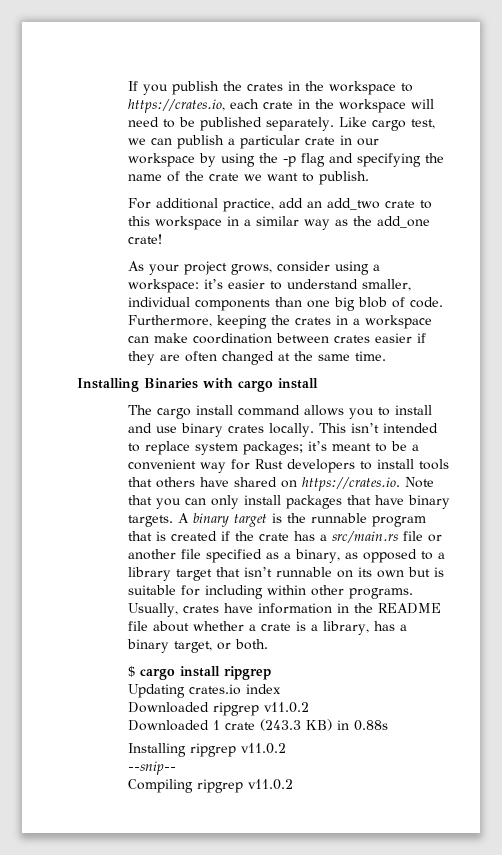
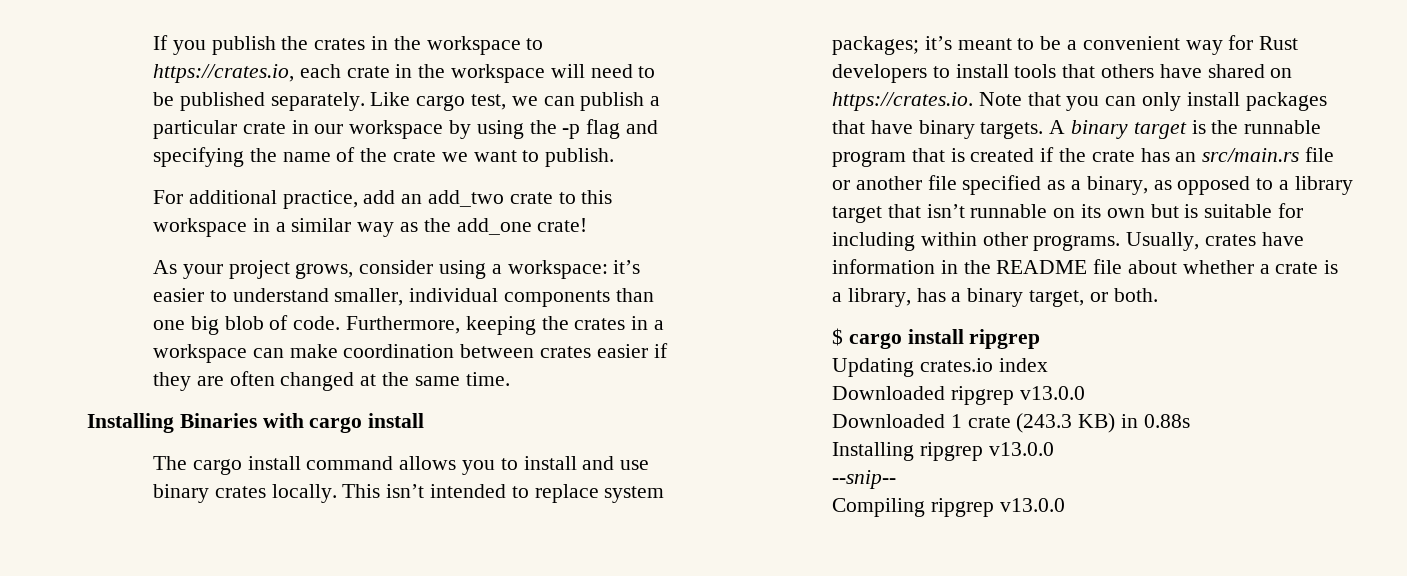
- A binary target is the runnable program that is created if the crate has a src/main.rs file or another file specified as a binary, as opposed to a library target that isn’t runnable on its own but is suitable for including within other programs.
+ A binary target is the runnable program that is created if the crate has an src/main.rs file or another file specified as a binary, as opposed to a library target that isn’t runnable on its own but is suitable for including within other programs.
- Downloaded ripgrep v11.0.2
+ Downloaded ripgrep v13.0.0
- Installing ripgrep v11.0.2
+ Installing ripgrep v13.0.0
- Compiling ripgrep v11.0.2
+ Compiling ripgrep v13.0.0

